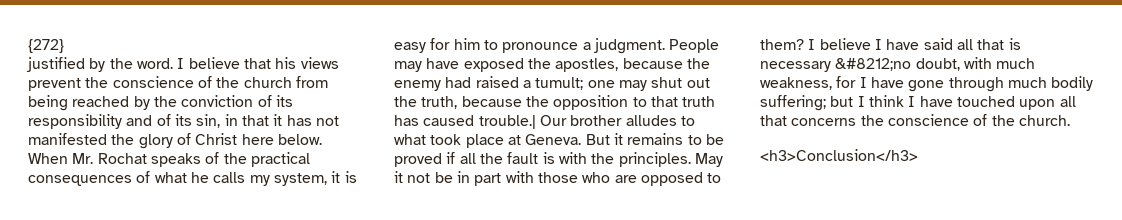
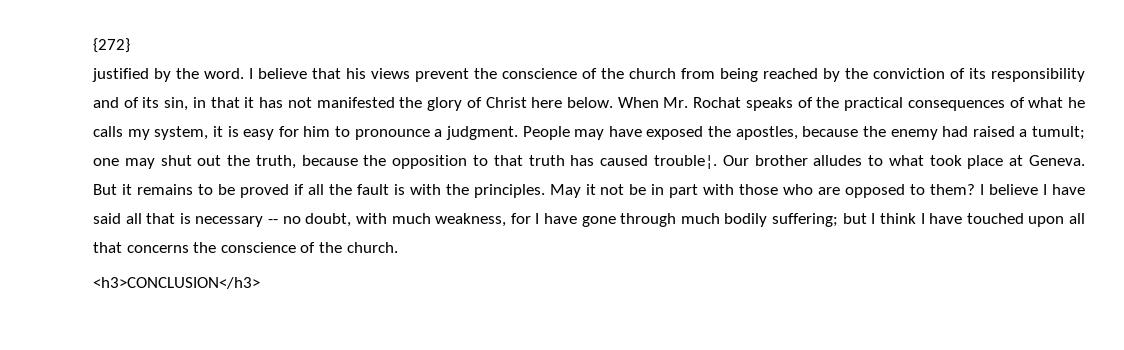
- People may have exposed the apostles, because the enemy had raised a tumult; one may shut out the truth, because the opposition to that truth has caused trouble.| Our brother alludes to what took place at Geneva.
+ People may have exposed the apostles, because the enemy had raised a tumult; one may shut out the truth, because the opposition to that truth has caused trouble¦. Our brother alludes to what took place at Geneva.
- I believe I have said all that is necessary &#8212;no doubt, with much weakness, for I have gone through much bodily suffering; but I think I have touched upon all that concerns the conscience of the church.
+ I believe I have said all that is necessary -- no doubt, with much weakness, for I have gone through much bodily suffering; but I think I have touched upon all that concerns the conscience of the church.
- <h3>Conclusion</h3>
+ <h3>CONCLUSION</h3>

